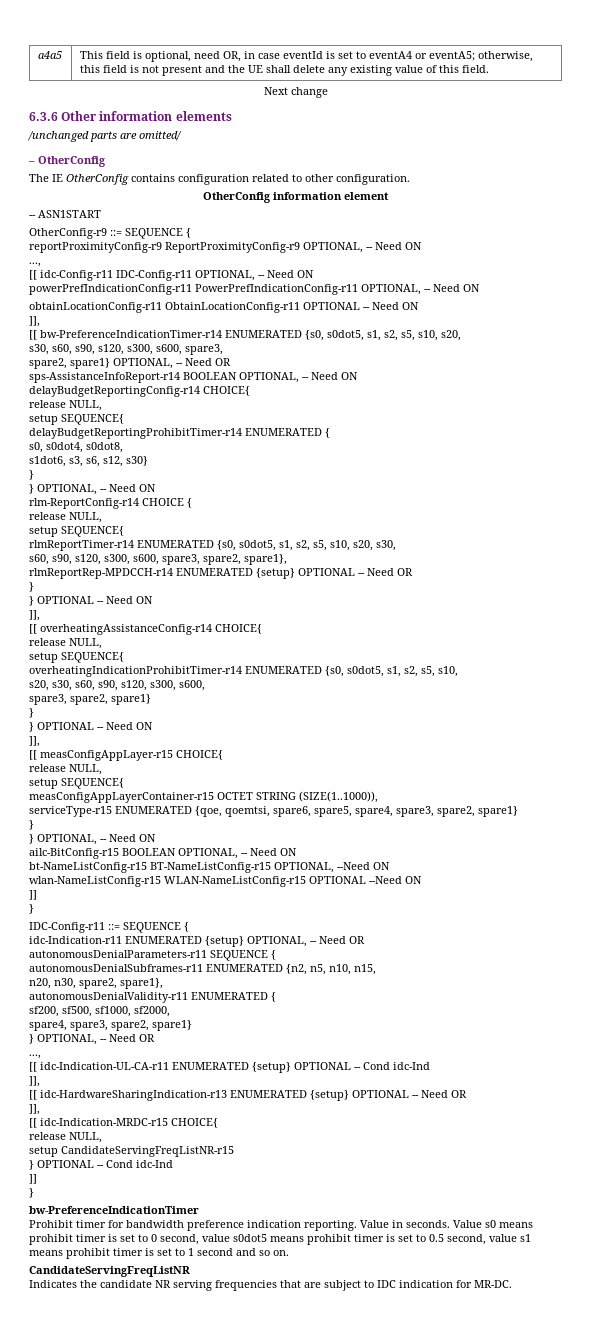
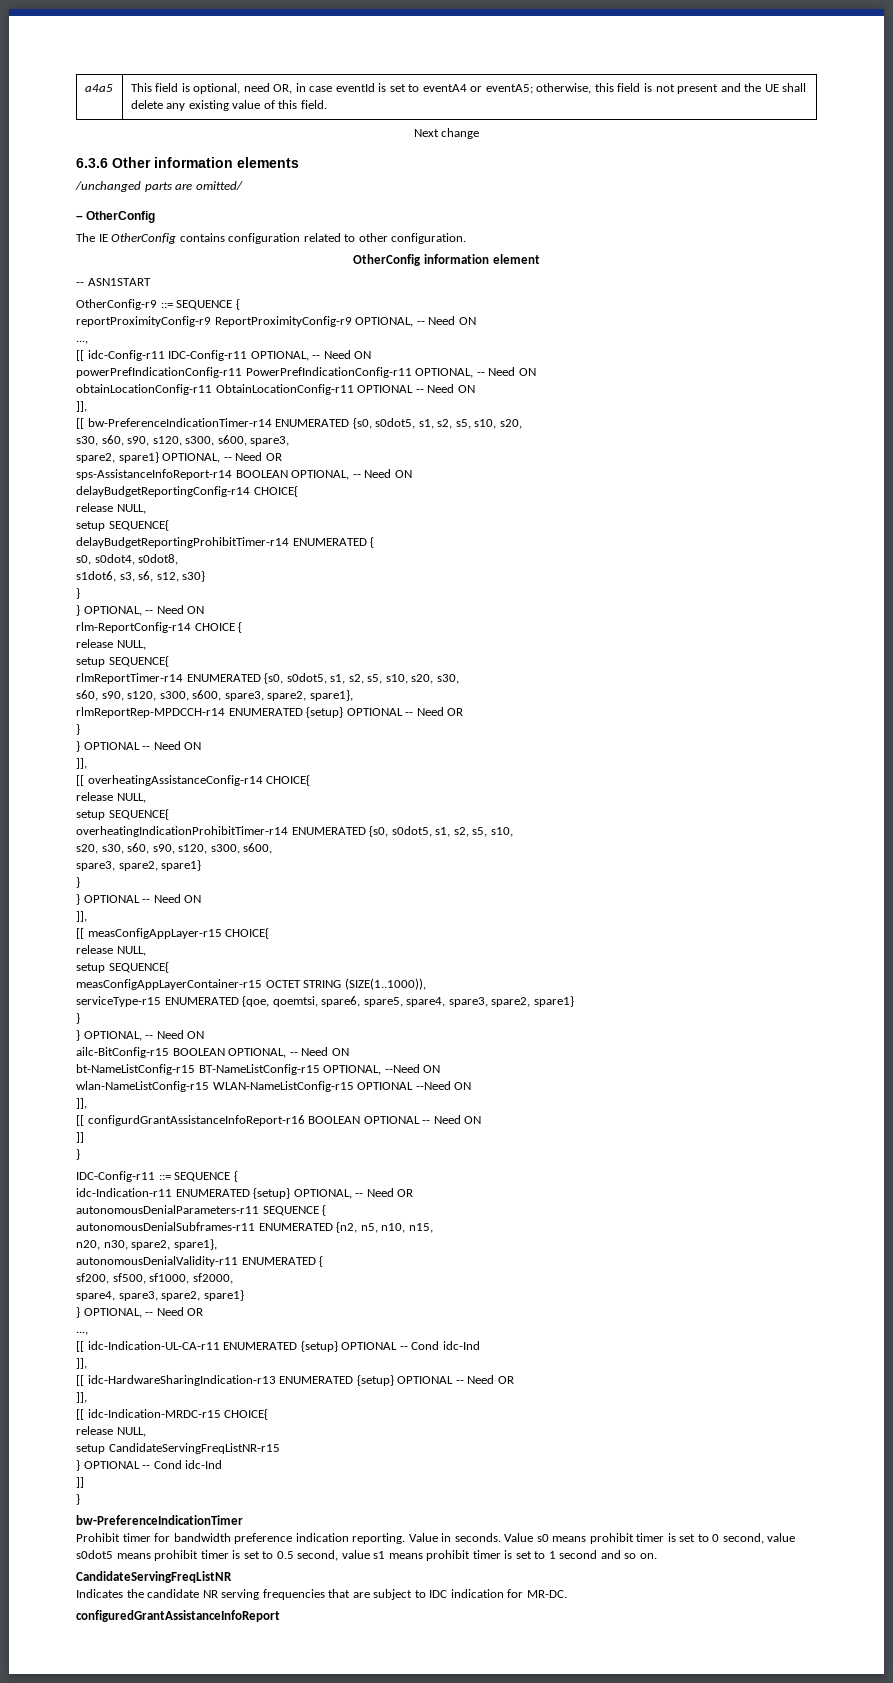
  wlan-NameListConfig-r15 WLAN-NameListConfig-r15 OPTIONAL --Need ON
+ ]],
+ [[ configurdGrantAssistanceInfoReport-r16 BOOLEAN OPTIONAL -- Need ON
+ configuredGrantAssistanceInfoReport

